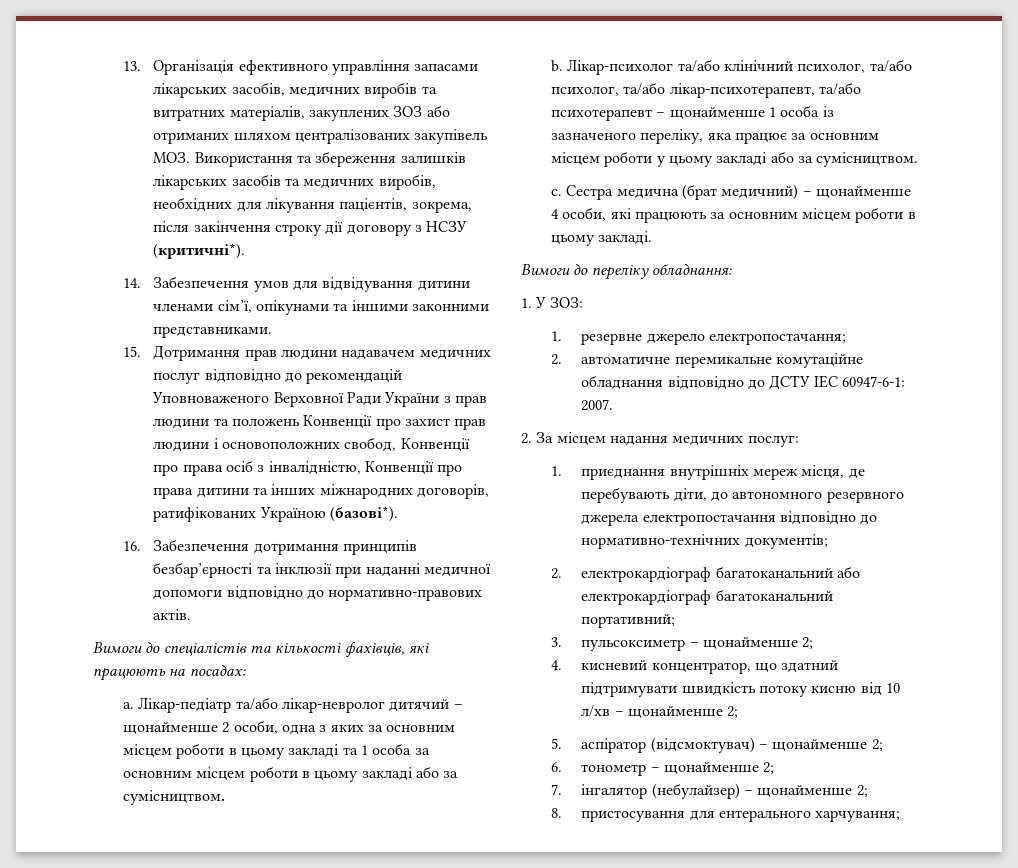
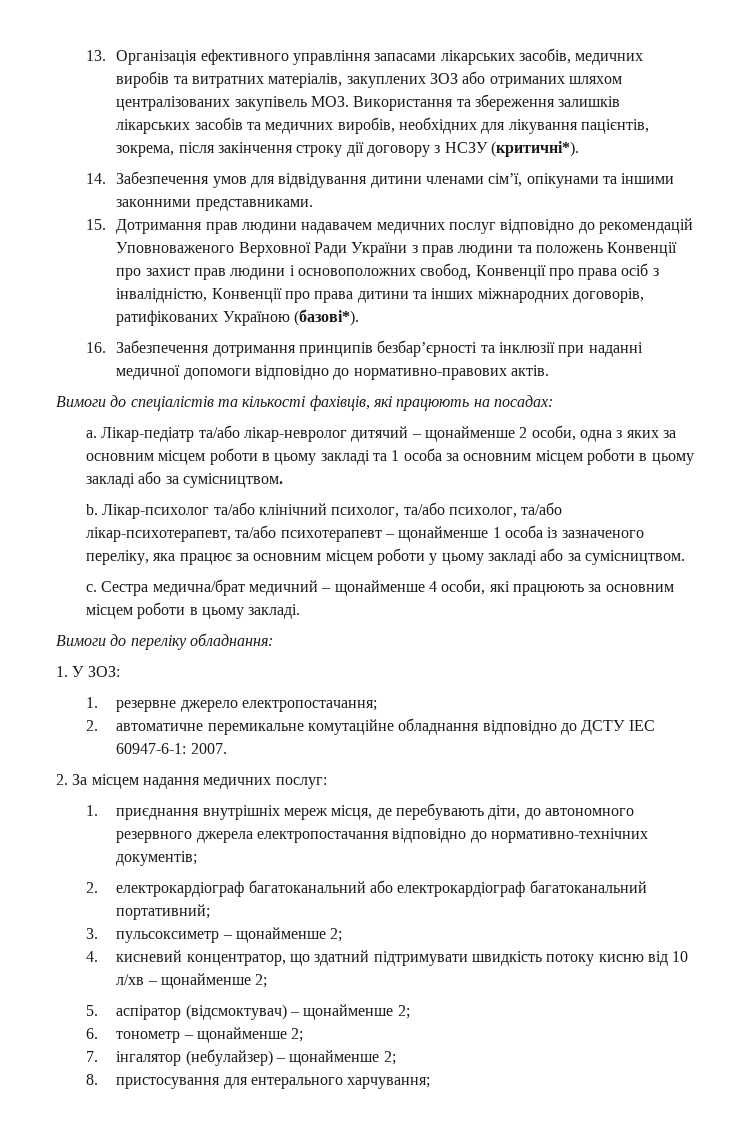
- Сестра медична (брат медичний) – щонайменше 4 особи, які працюють за основним місцем роботи в цьому закладі.
+ Сестра медична/брат медичний – щонайменше 4 особи, які працюють за основним місцем роботи в цьому закладі.

